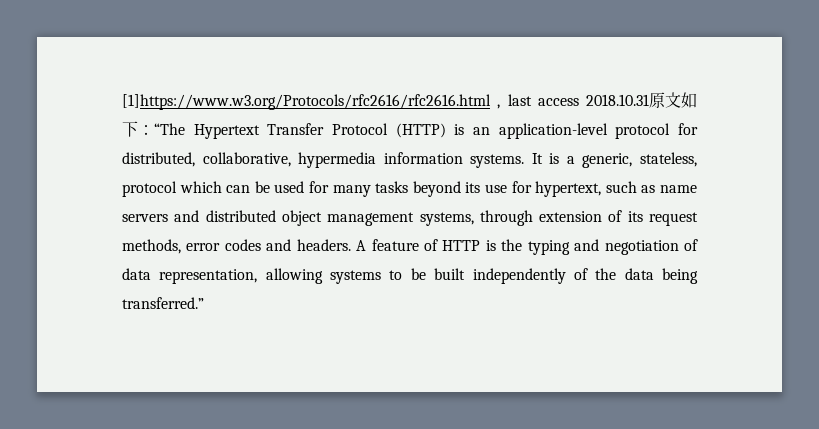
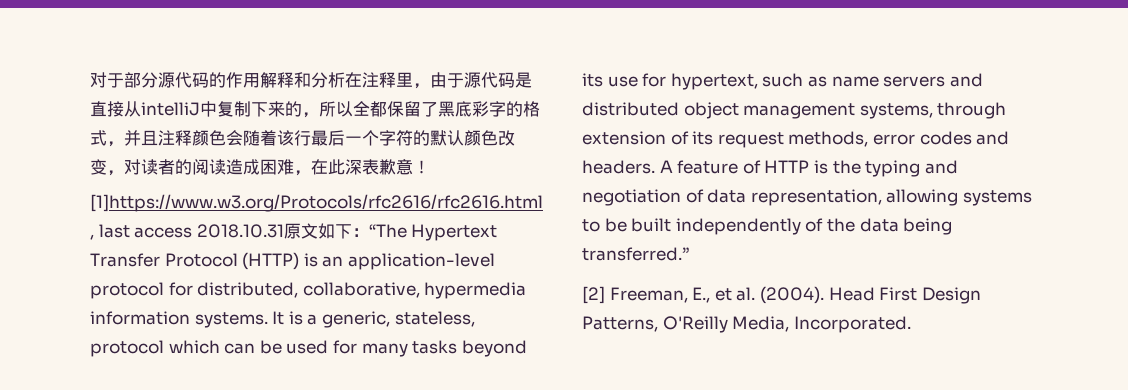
+ 对于部分源代码的作用解释和分析在注释里，由于源代码是直接从intelliJ中复制下来的，所以全都保留了黑底彩字的格式，并且注释颜色会随着该行最后一个字符的默认颜色改变，对读者的阅读造成困难，在此深表歉意！
+ [2] Freeman, E., et al. (2004). Head First Design Patterns, O'Reilly Media, Incorporated.

